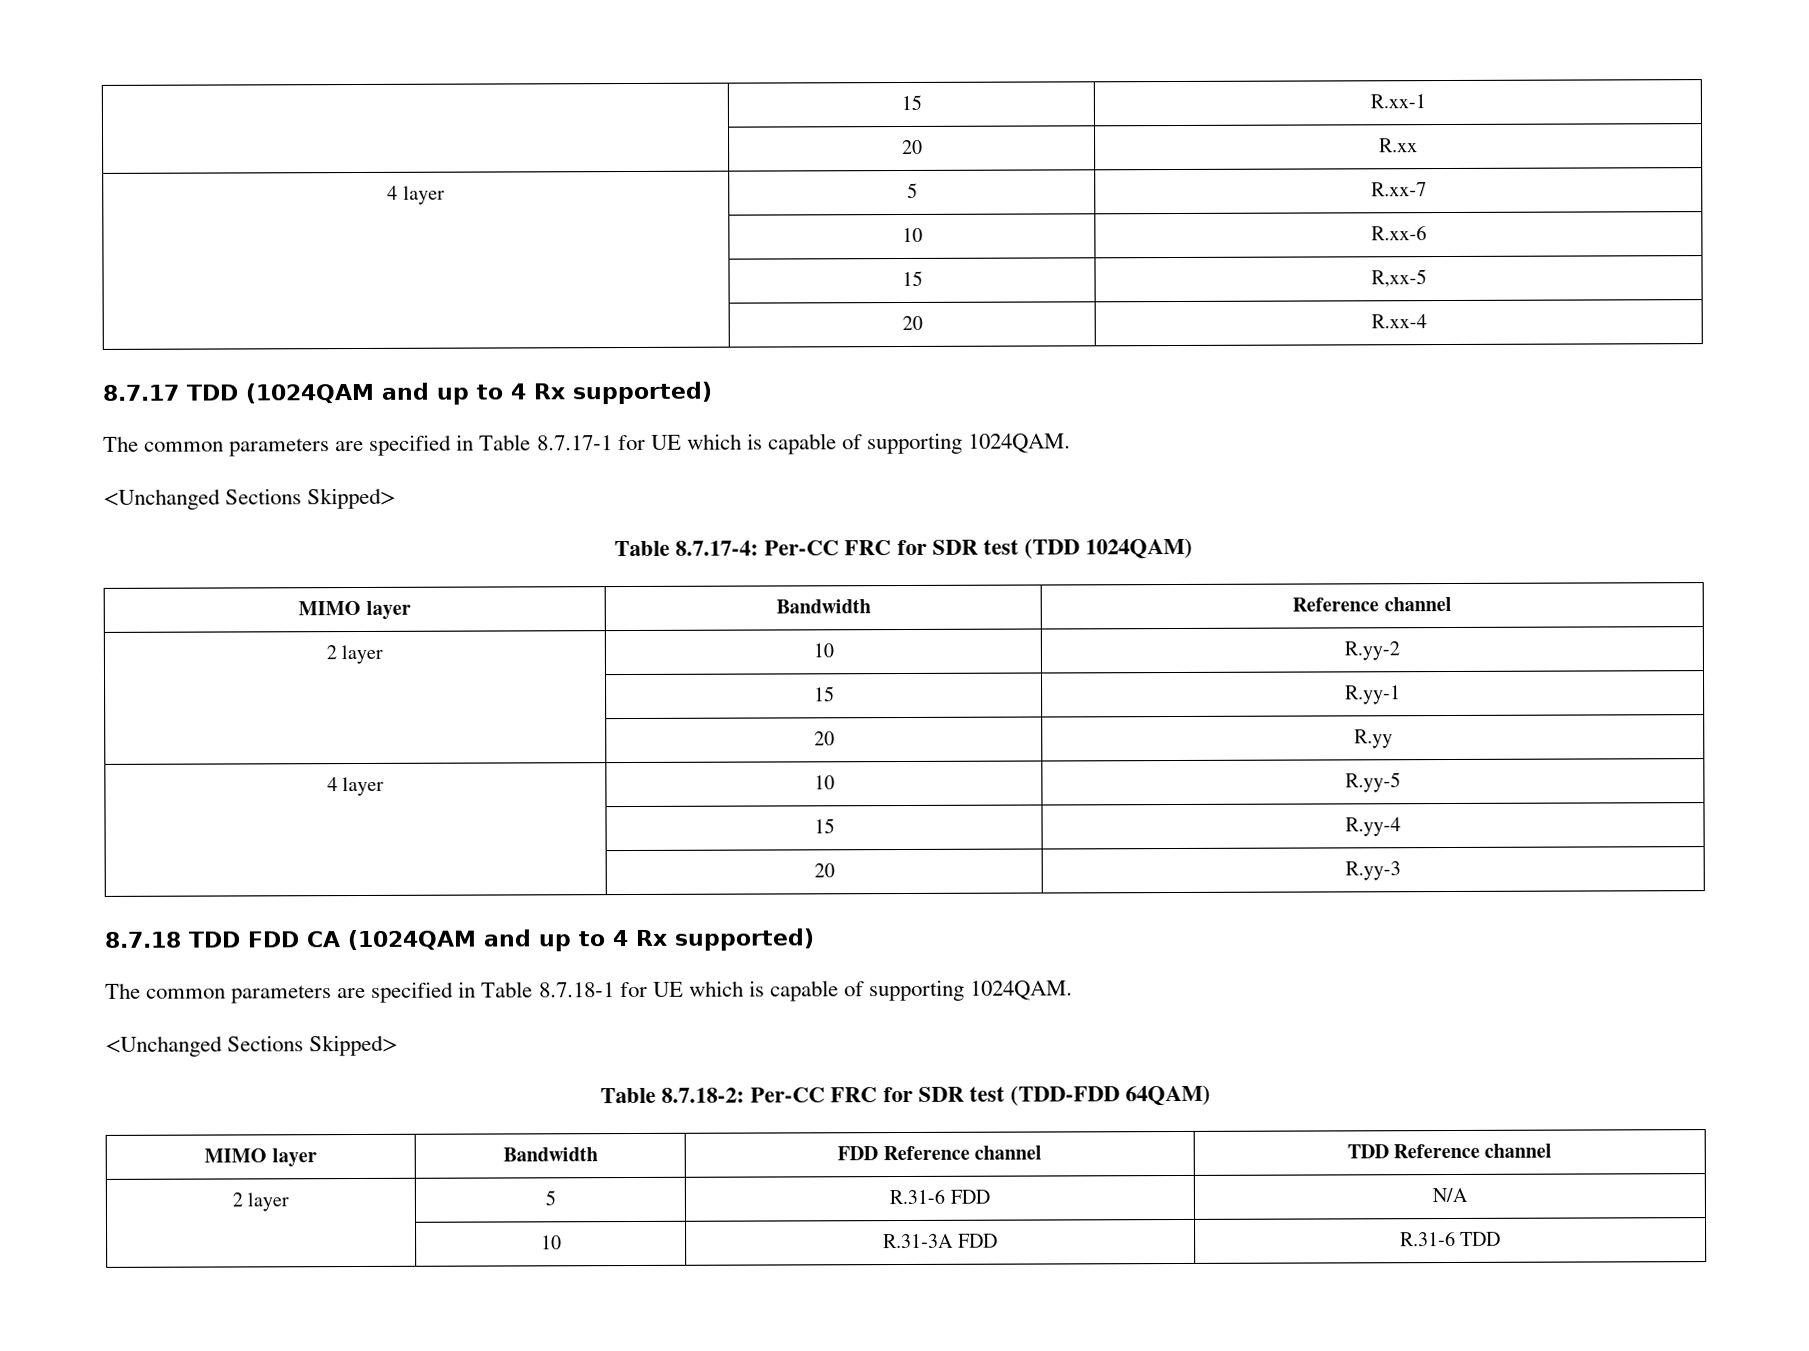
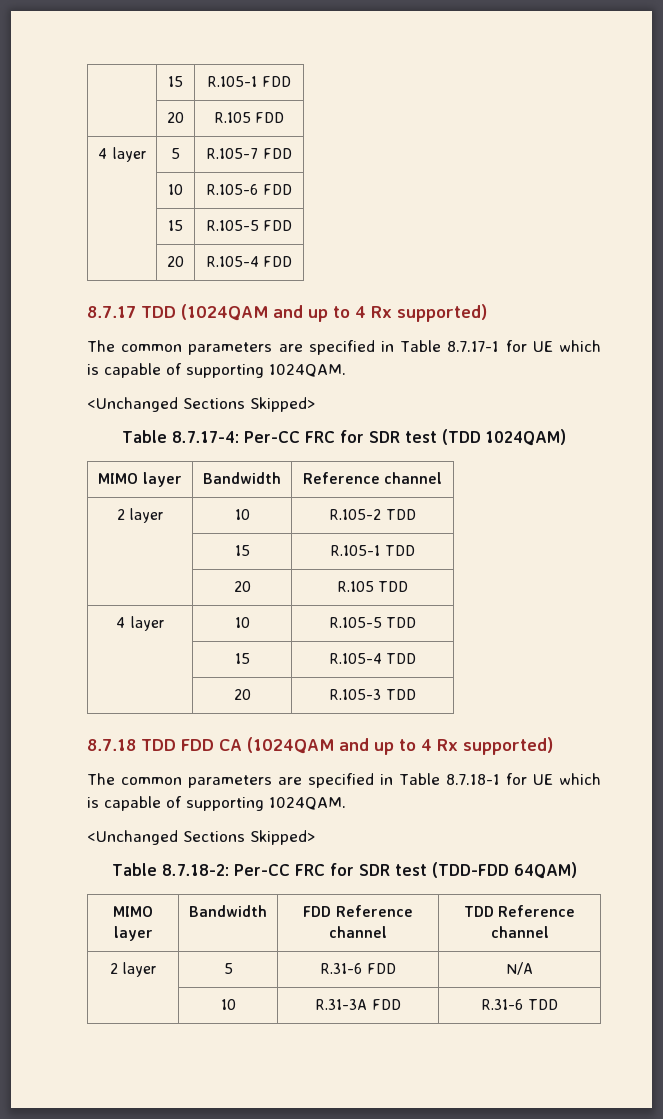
- | 15 | R.xx-1
- | 20 | R.xx
+ | 15 | R.105-1 FDD
+ | 20 | R.105 FDD
- 4 layer | 5 | R.xx-7
- | 10 | R.xx-6
- | 15 | R,xx-5
- | 20 | R.xx-4
+ 4 layer | 5 | R.105-7 FDD
+ | 10 | R.105-6 FDD
+ | 15 | R.105-5 FDD
+ | 20 | R.105-4 FDD
- 2 layer | 10 | R.yy-2
- | 15 | R.yy-1
- | 20 | R.yy
+ 2 layer | 10 | R.105-2 TDD
+ | 15 | R.105-1 TDD
+ | 20 | R.105 TDD
- 4 layer | 10 | R.yy-5
- | 15 | R.yy-4
- | 20 | R.yy-3
+ 4 layer | 10 | R.105-5 TDD
+ | 15 | R.105-4 TDD
+ | 20 | R.105-3 TDD

